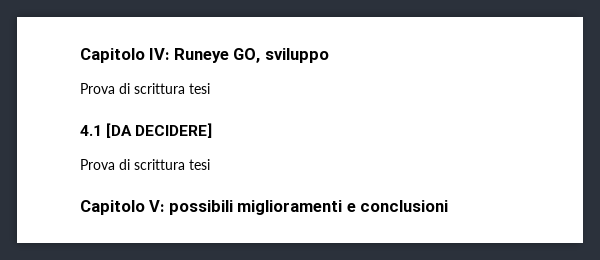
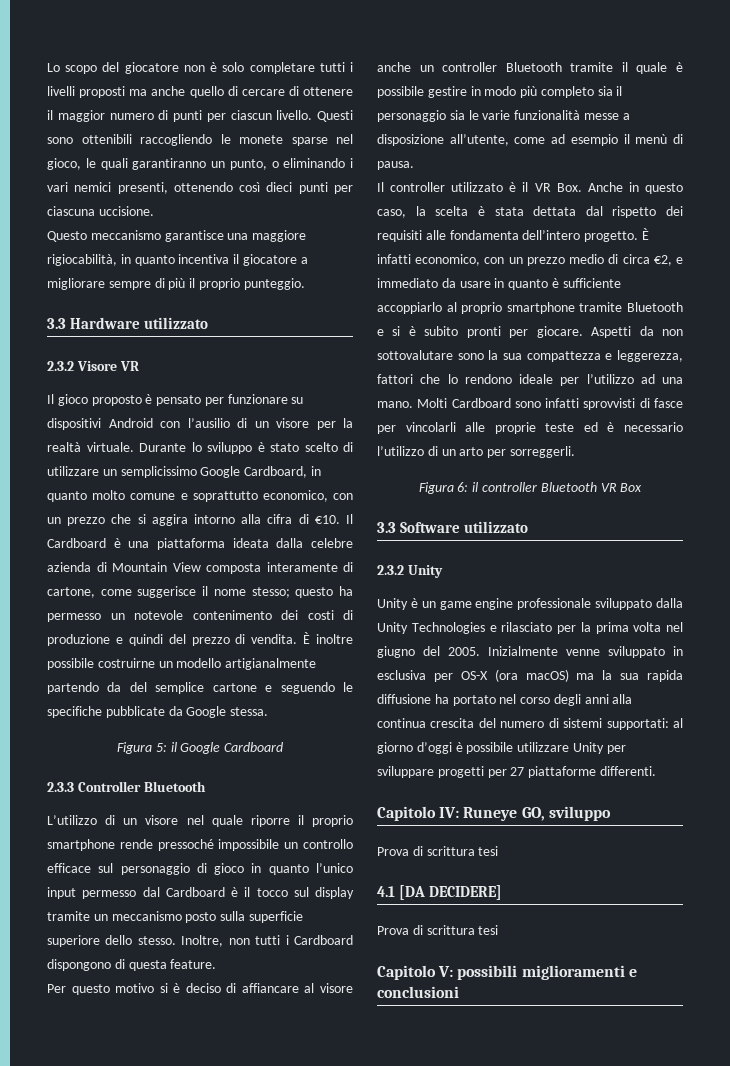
+ Lo scopo del giocatore non è solo completare tutti i livelli proposti ma anche quello di cercare di ottenere il maggior numero di punti per ciascun livello. Questi sono ottenibili raccogliendo le monete sparse nel gioco, le quali garantiranno un punto, o eliminando i vari nemici presenti, ottenendo così dieci punti per ciascuna uccisione.
+ Questo meccanismo garantisce una maggiore rigiocabilità, in quanto incentiva il giocatore a migliorare sempre di più il proprio punteggio.
+ 3.3 Hardware utilizzato
+ 2.3.2 Visore VR
+ Il gioco proposto è pensato per funzionare su dispositivi Android con l’ausilio di un visore per la realtà virtuale. Durante lo sviluppo è stato scelto di utilizzare un semplicissimo Google Cardboard, in quanto molto comune e soprattutto economico, con un prezzo che si aggira intorno alla cifra di €10. Il Cardboard è una piattaforma ideata dalla celebre azienda di Mountain View composta interamente di cartone, come suggerisce il nome stesso; questo ha permesso un notevole contenimento dei costi di produzione e quindi del prezzo di vendita. È inoltre possibile costruirne un modello artigianalmente partendo da del semplice cartone e seguendo le specifiche pubblicate da Google stessa.
+ Figura 5: il Google Cardboard
+ 2.3.3 Controller Bluetooth
+ L’utilizzo di un visore nel quale riporre il proprio smartphone rende pressoché impossibile un controllo efficace sul personaggio di gioco in quanto l’unico input permesso dal Cardboard è il tocco sul display tramite un meccanismo posto sulla superficie superiore dello stesso. Inoltre, non tutti i Cardboard dispongono di questa feature.
+ Per questo motivo si è deciso di affiancare al visore anche un controller Bluetooth tramite il quale è possibile gestire in modo più completo sia il personaggio sia le varie funzionalità messe a disposizione all’utente, come ad esempio il menù di pausa.
+ Il controller utilizzato è il VR Box. Anche in questo caso, la scelta è stata dettata dal rispetto dei requisiti alle fondamenta dell’intero progetto. È infatti economico, con un prezzo medio di circa €2, e immediato da usare in quanto è sufficiente accoppiarlo al proprio smartphone tramite Bluetooth e si è subito pronti per giocare. Aspetti da non sottovalutare sono la sua compattezza e leggerezza, fattori che lo rendono ideale per l’utilizzo ad una mano. Molti Cardboard sono infatti sprovvisti di fasce per vincolarli alle proprie teste ed è necessario l’utilizzo di un arto per sorreggerli.
+ Figura 6: il controller Bluetooth VR Box
+ 3.3 Software utilizzato
+ 2.3.2 Unity
+ Unity è un game engine professionale sviluppato dalla Unity Technologies e rilasciato per la prima volta nel giugno del 2005. Inizialmente venne sviluppato in esclusiva per OS-X (ora macOS) ma la sua rapida diffusione ha portato nel corso degli anni alla continua crescita del numero di sistemi supportati: al giorno d’oggi è possibile utilizzare Unity per sviluppare progetti per 27 piattaforme differenti.

